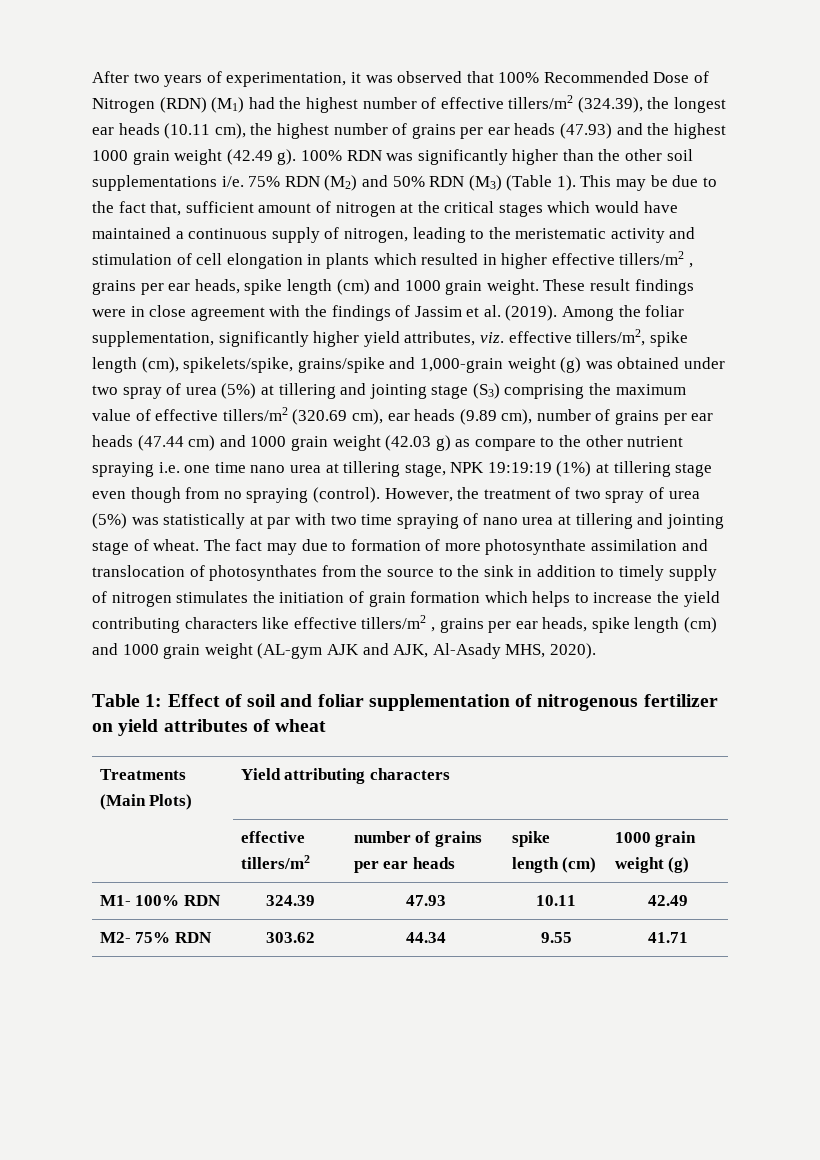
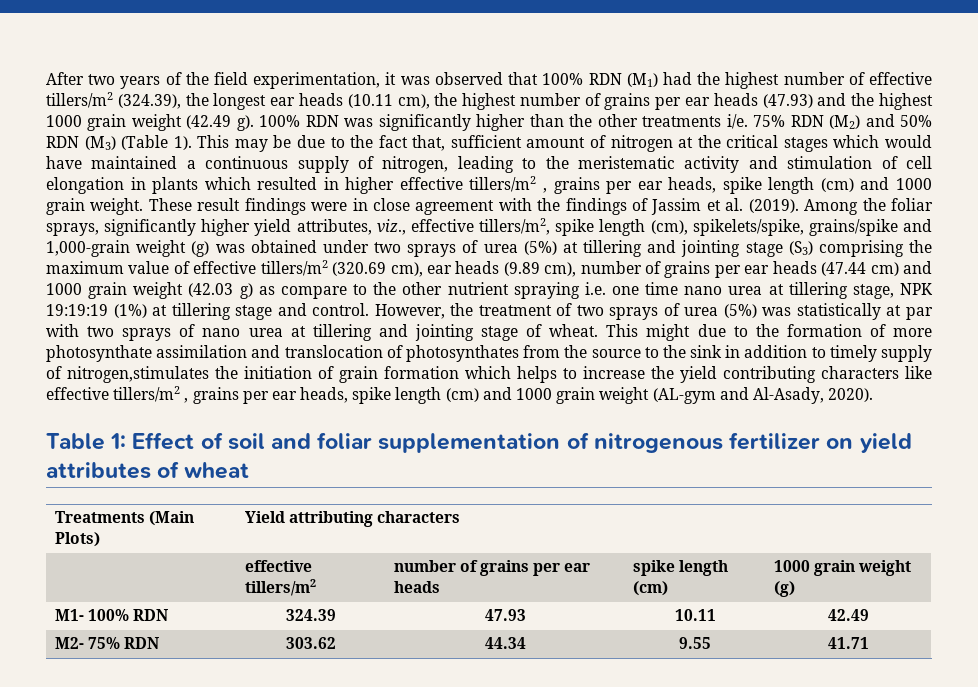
- After two years of experimentation, it was observed that 100% Recommended Dose of Nitrogen (RDN) (M1) had the highest number of effective tillers/m2 (324.39), the longest ear heads (10.11 cm), the highest number of grains per ear heads (47.93) and the highest 1000 grain weight (42.49 g).
+ After two years of the field experimentation, it was observed that 100% RDN (M1) had the highest number of effective tillers/m2 (324.39), the longest ear heads (10.11 cm), the highest number of grains per ear heads (47.93) and the highest 1000 grain weight (42.49 g).
- 100% RDN was significantly higher than the other soil supplementations i/e.
+ 100% RDN was significantly higher than the other treatments i/e.
- Among the foliar supplementation, significantly higher yield attributes, viz. effective tillers/m2, spike length (cm), spikelets/spike, grains/spike and 1,000-grain weight (g) was obtained under two spray of urea (5%) at tillering and jointing stage (S3) comprising the maximum value of effective tillers/m2 (320.69 cm), ear heads (9.89 cm), number of grains per ear heads (47.44 cm) and 1000 grain weight (42.03 g) as compare to the other nutrient spraying i.e. one time nano urea at tillering stage, NPK 19:19:19 (1%) at tillering stage even though from no spraying (control).
+ Among the foliar sprays, significantly higher yield attributes, viz., effective tillers/m2, spike length (cm), spikelets/spike, grains/spike and 1,000-grain weight (g) was obtained under two sprays of urea (5%) at tillering and jointing stage (S3) comprising the maximum value of effective tillers/m2 (320.69 cm), ear heads (9.89 cm), number of grains per ear heads (47.44 cm) and 1000 grain weight (42.03 g) as compare to the other nutrient spraying i.e. one time nano urea at tillering stage, NPK 19:19:19 (1%) at tillering stage and control.
- However, the treatment of two spray of urea (5%) was statistically at par with two time spraying of nano urea at tillering and jointing stage of wheat.
+ However, the treatment of two sprays of urea (5%) was statistically at par with two sprays of nano urea at tillering and jointing stage of wheat.
- The fact may due to formation of more photosynthate assimilation and translocation of photosynthates from the source to the sink in addition to timely supply of nitrogen stimulates the initiation of grain formation which helps to increase the yield contributing characters like effective tillers/m2 , grains per ear heads, spike length (cm) and 1000 grain weight (AL-gym AJK and AJK, Al-Asady MHS, 2020).
+ This might due to the formation of more photosynthate assimilation and translocation of photosynthates from the source to the sink in addition to timely supply of nitrogen,stimulates the initiation of grain formation which helps to increase the yield contributing characters like effective tillers/m2 , grains per ear heads, spike length (cm) and 1000 grain weight (AL-gym and Al-Asady, 2020).

